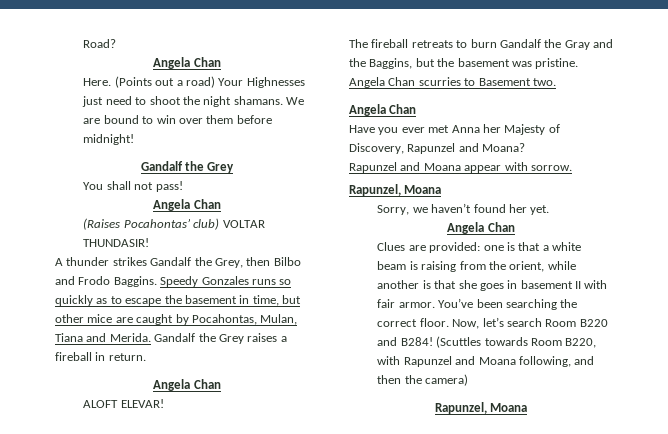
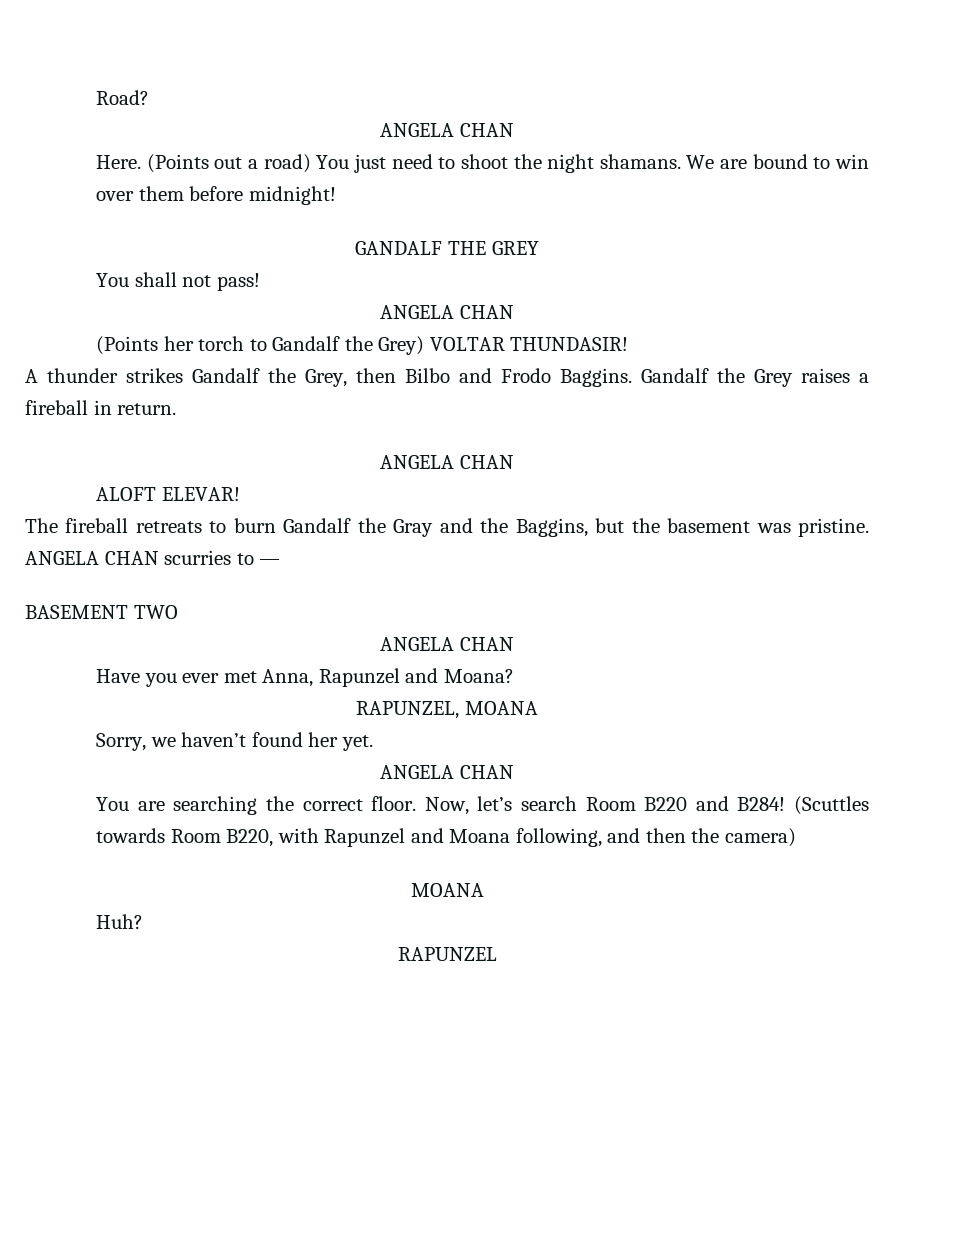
  Road?
- Angela Chan
+ ANGELA CHAN
- (Points out a road) Your Highnesses just need to shoot the night shamans.
+ (Points out a road) You just need to shoot the night shamans.
  We are bound to win over them before midnight!
- Gandalf the Grey
+ GANDALF THE GREY
  You shall not pass!
- Angela Chan
- (Raises Pocahontas’ club) VOLTAR THUNDASIR!
+ ANGELA CHAN
+ (Points her torch to Gandalf the Grey) VOLTAR THUNDASIR!
- Speedy Gonzales runs so quickly as to escape the basement in time, but other mice are caught by Pocahontas, Mulan, Tiana and Merida.
  Gandalf the Grey raises a fireball in return.
- Angela Chan
+ ANGELA CHAN
- Angela Chan scurries to Basement two.
- Angela Chan
- Have you ever met Anna her Majesty of Discovery, Rapunzel and Moana?
- Rapunzel and Moana appear with sorrow.
- Rapunzel, Moana
+ ANGELA CHAN scurries to —
+ BASEMENT TWO
+ ANGELA CHAN
+ Have you ever met Anna, Rapunzel and Moana?
+ RAPUNZEL, MOANA
  Sorry, we haven’t found her yet.
- Angela Chan
- Clues are provided: one is that a white beam is raising from the orient, while another is that she goes in basement II with fair armor. You’ve been searching the correct floor.
+ ANGELA CHAN
+ You are searching the correct floor.
  (Scuttles towards Room B220, with Rapunzel and Moana following, and then the camera)
- Rapunzel, Moana
+ MOANA
+ Huh?
+ RAPUNZEL

